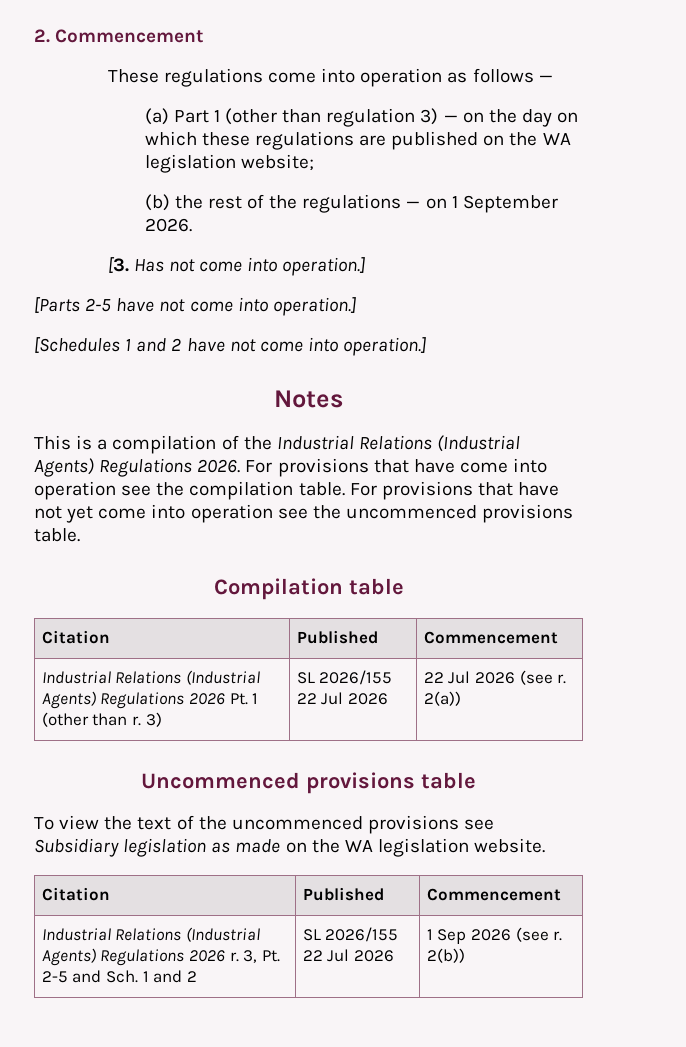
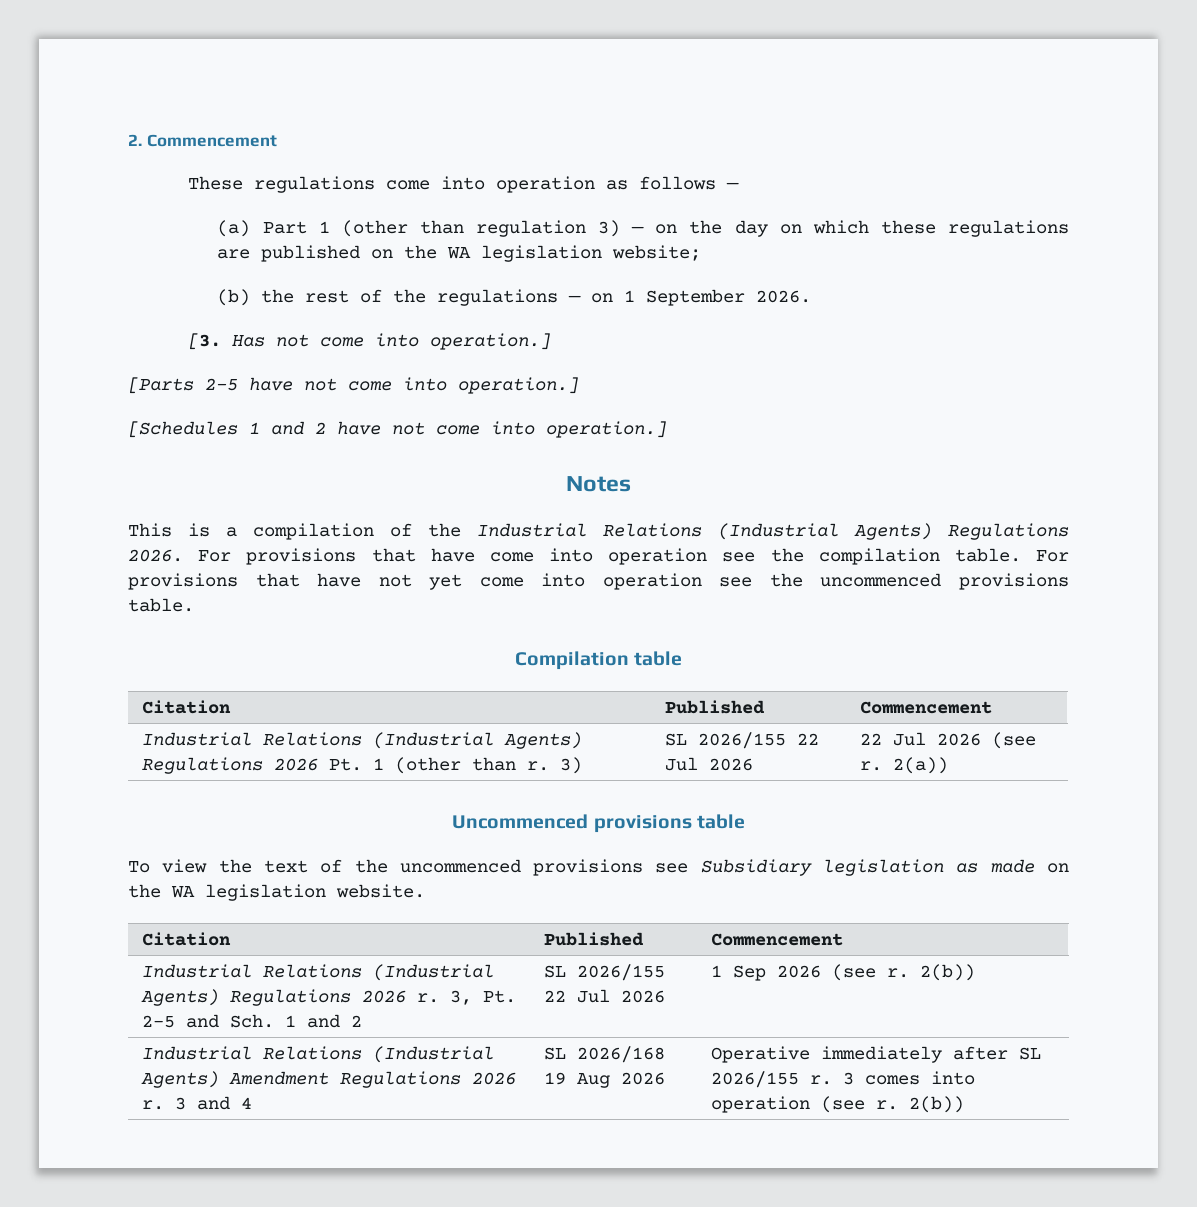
+ Industrial Relations (Industrial Agents) Amendment Regulations 2026 r. 3 and 4 | SL 2026/168 19 Aug 2026 | Operative immediately after SL 2026/155 r. 3 comes into operation (see r. 2(b))

